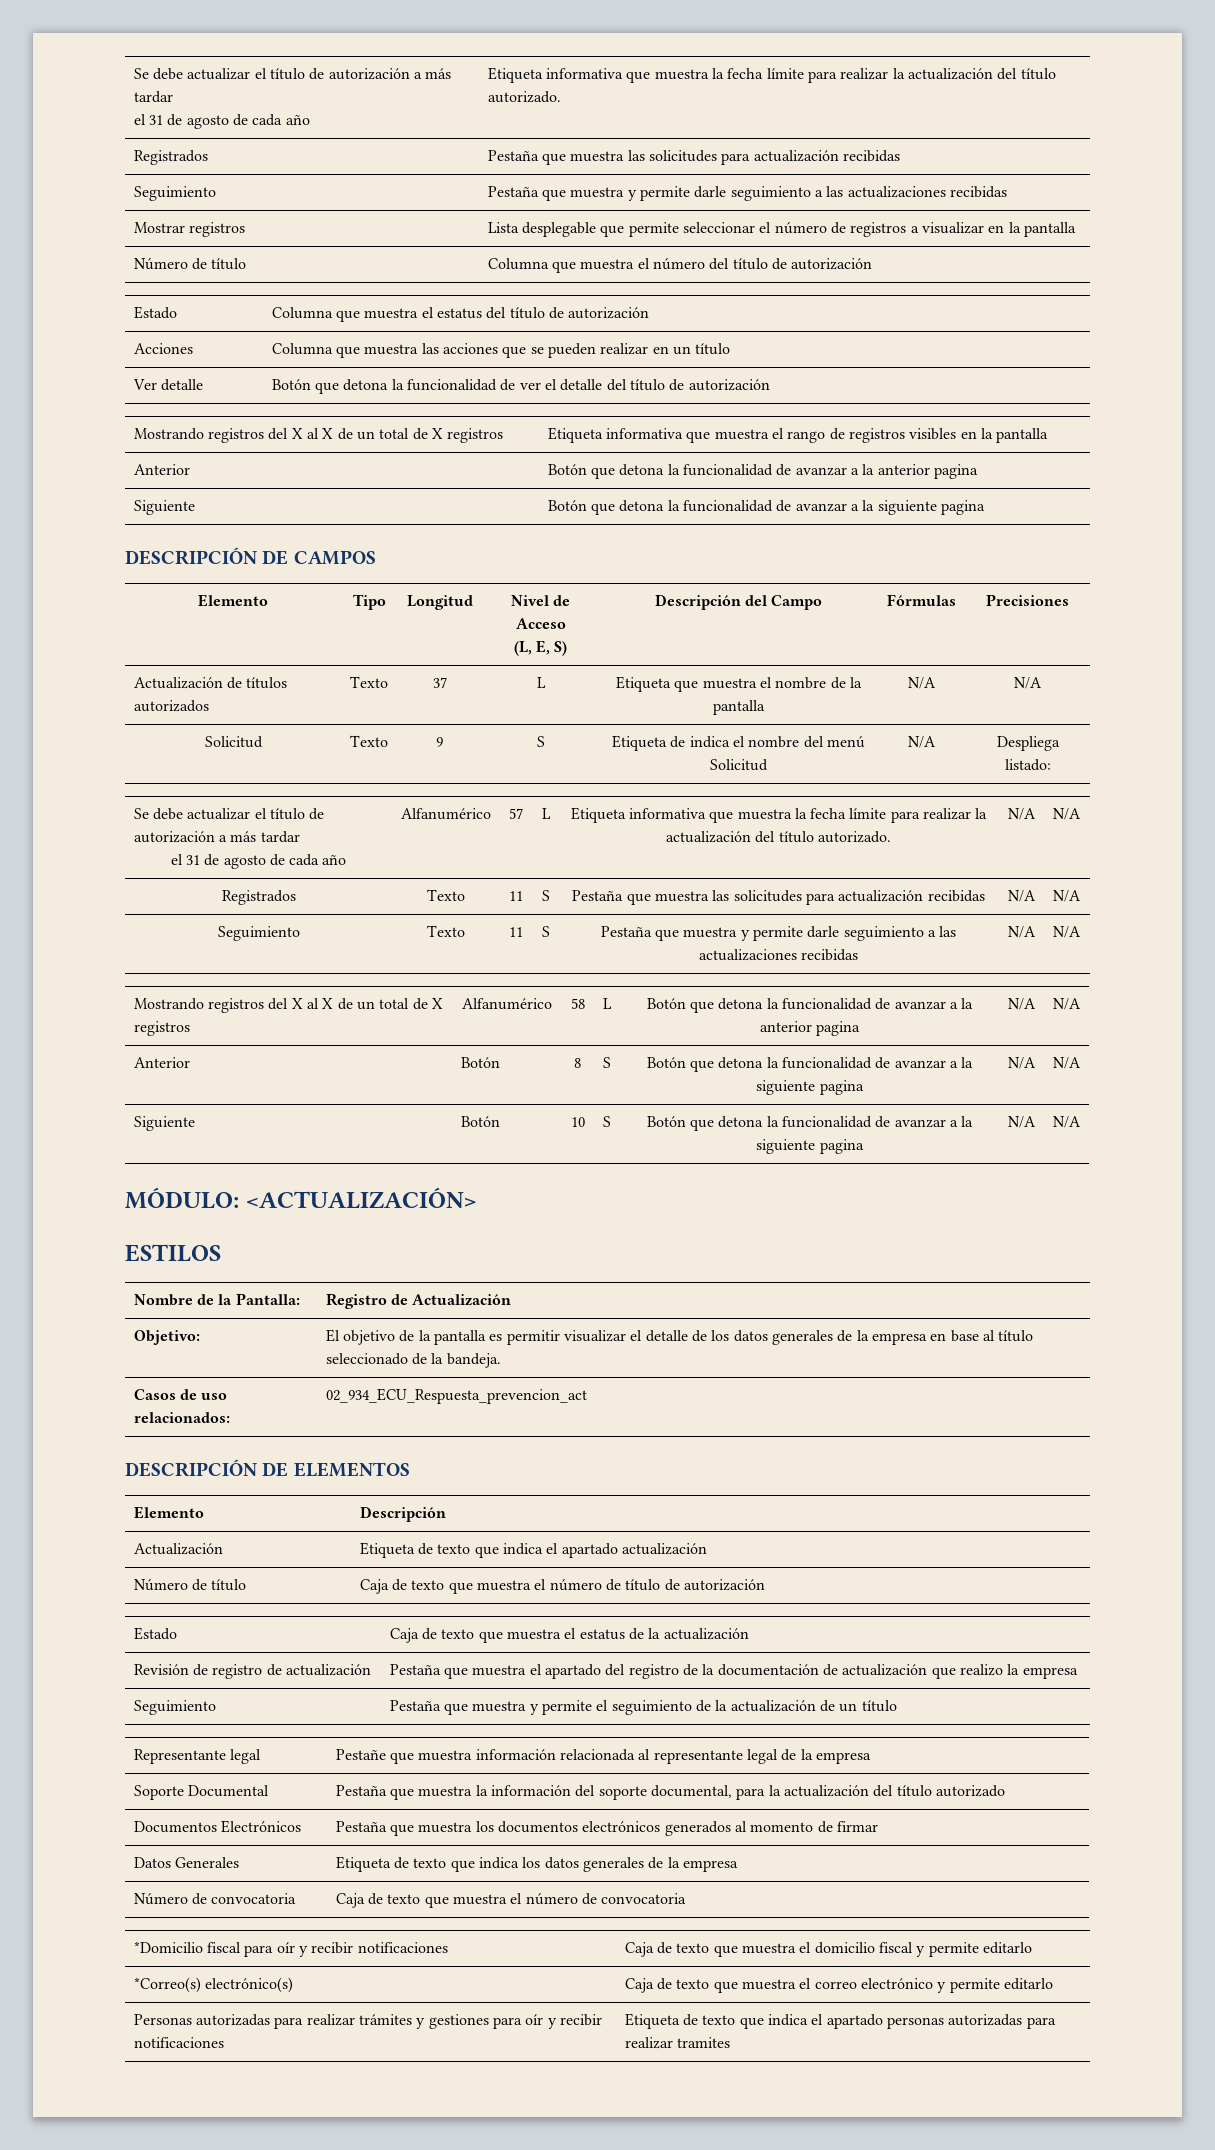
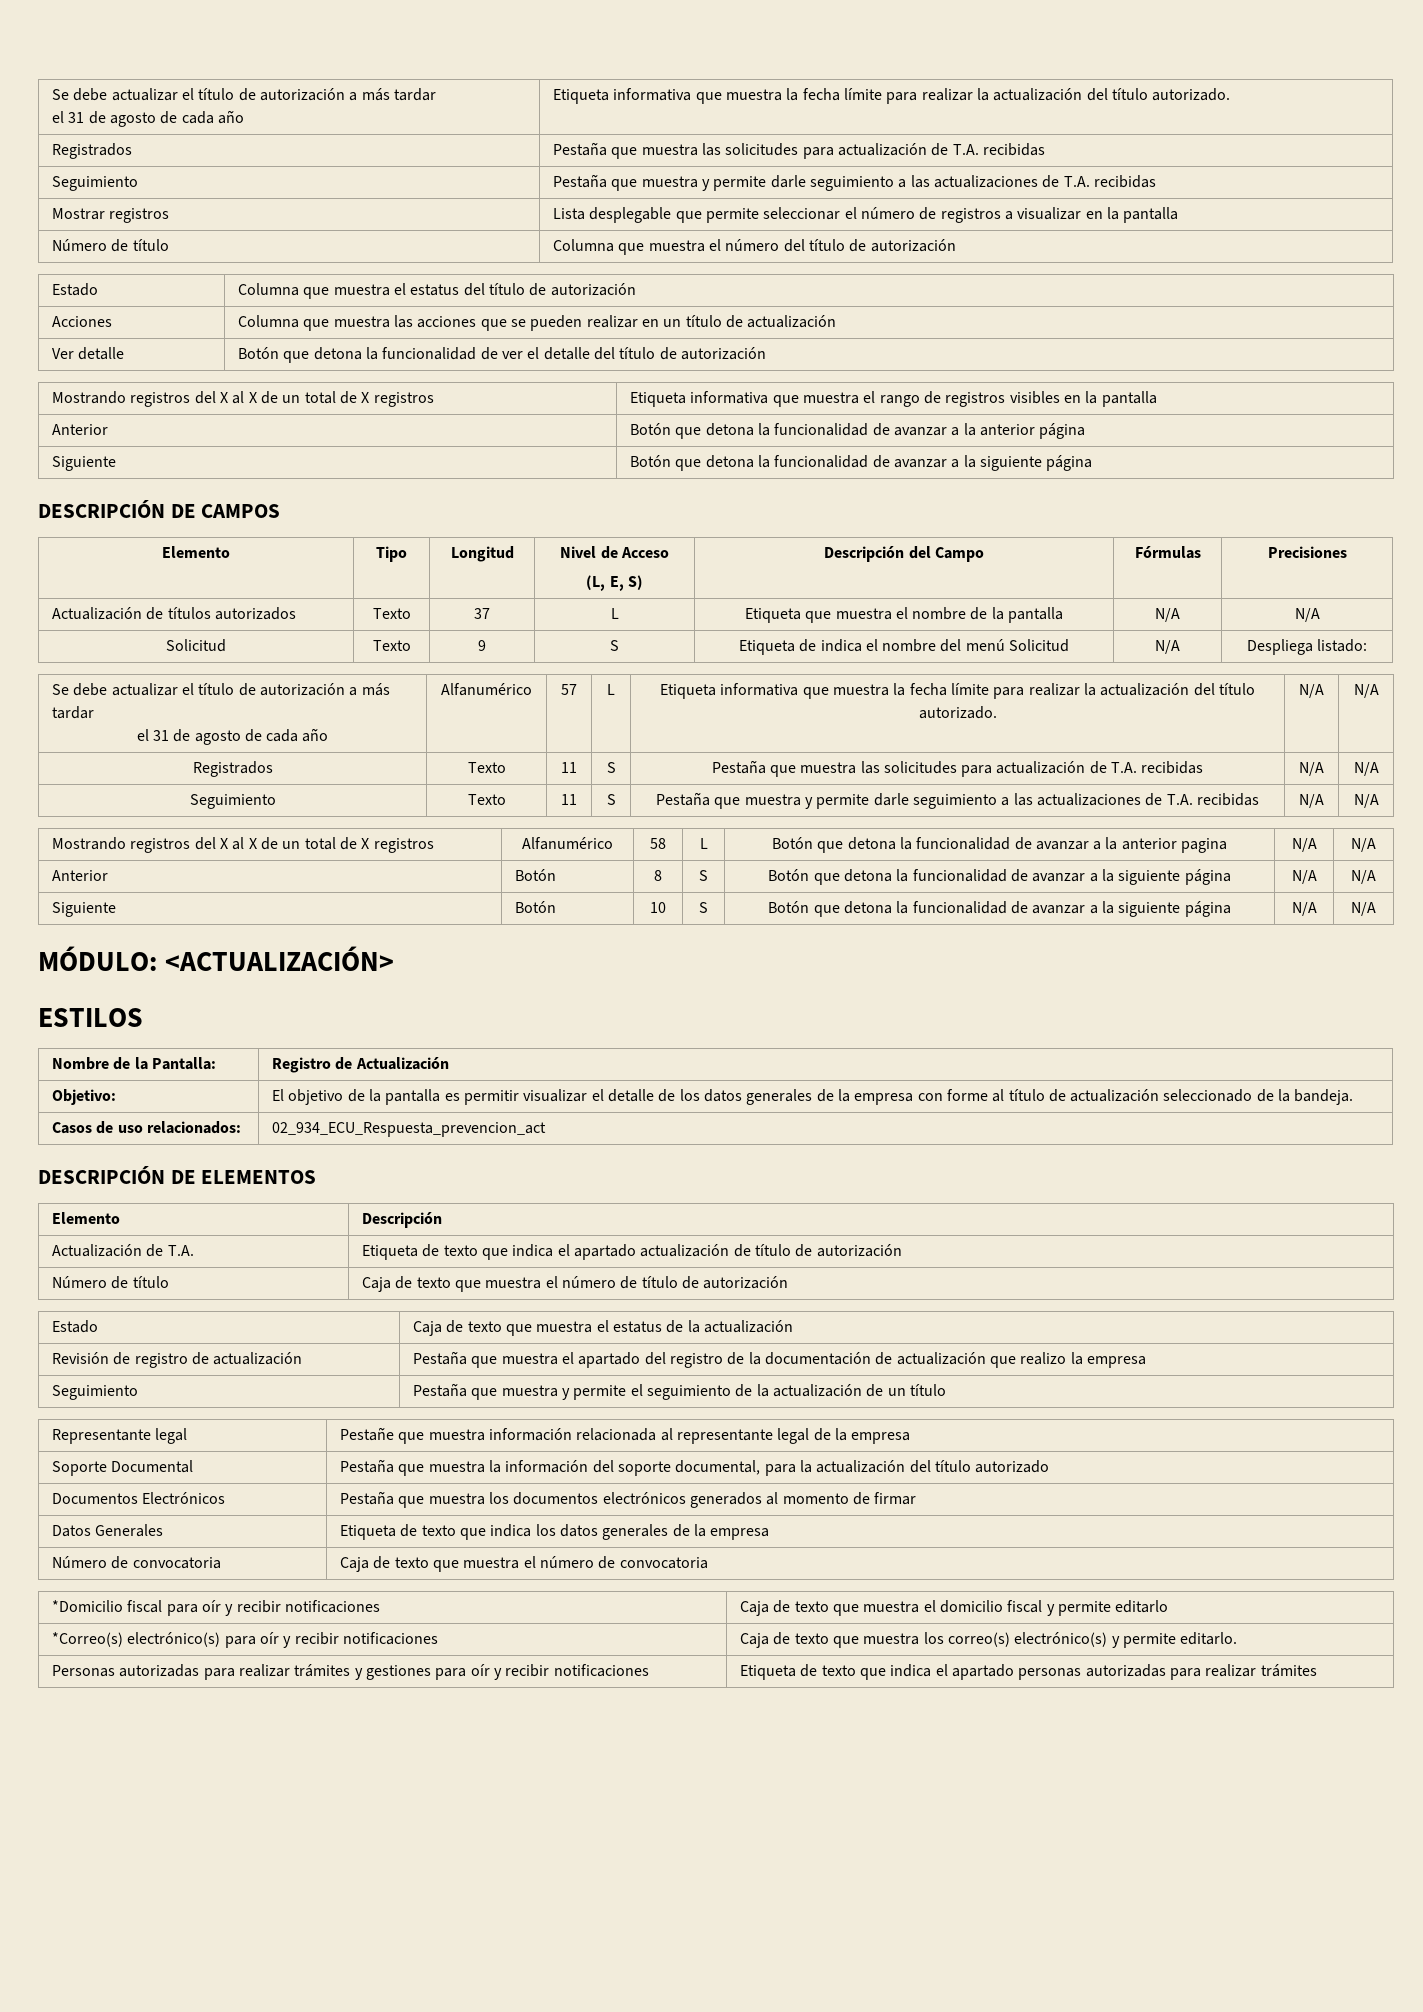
- Registrados | Pestaña que muestra las solicitudes para actualización recibidas
+ Registrados | Pestaña que muestra las solicitudes para actualización de T.A. recibidas
- Seguimiento | Pestaña que muestra y permite darle seguimiento a las actualizaciones recibidas
+ Seguimiento | Pestaña que muestra y permite darle seguimiento a las actualizaciones de T.A. recibidas
- Acciones | Columna que muestra las acciones que se pueden realizar en un título
+ Acciones | Columna que muestra las acciones que se pueden realizar en un título de actualización
- Anterior | Botón que detona la funcionalidad de avanzar a la anterior pagina
+ Anterior | Botón que detona la funcionalidad de avanzar a la anterior página
- Siguiente | Botón que detona la funcionalidad de avanzar a la siguiente pagina
+ Siguiente | Botón que detona la funcionalidad de avanzar a la siguiente página
- Registrados | Texto | 11 | S | Pestaña que muestra las solicitudes para actualización recibidas | N/A | N/A
+ Registrados | Texto | 11 | S | Pestaña que muestra las solicitudes para actualización de T.A. recibidas | N/A | N/A
- Seguimiento | Texto | 11 | S | Pestaña que muestra y permite darle seguimiento a las actualizaciones recibidas | N/A | N/A
+ Seguimiento | Texto | 11 | S | Pestaña que muestra y permite darle seguimiento a las actualizaciones de T.A. recibidas | N/A | N/A
- Anterior | Botón | 8 | S | Botón que detona la funcionalidad de avanzar a la siguiente pagina | N/A | N/A
+ Anterior | Botón | 8 | S | Botón que detona la funcionalidad de avanzar a la siguiente página | N/A | N/A
- Siguiente | Botón | 10 | S | Botón que detona la funcionalidad de avanzar a la siguiente pagina | N/A | N/A
+ Siguiente | Botón | 10 | S | Botón que detona la funcionalidad de avanzar a la siguiente página | N/A | N/A
- Objetivo: | El objetivo de la pantalla es permitir visualizar el detalle de los datos generales de la empresa en base al título seleccionado de la bandeja.
+ Objetivo: | El objetivo de la pantalla es permitir visualizar el detalle de los datos generales de la empresa con forme al título de actualización seleccionado de la bandeja.
- Actualización | Etiqueta de texto que indica el apartado actualización
+ Actualización de T.A. | Etiqueta de texto que indica el apartado actualización de título de autorización
- *Correo(s) electrónico(s) | Caja de texto que muestra el correo electrónico y permite editarlo
+ *Correo(s) electrónico(s) para oír y recibir notificaciones | Caja de texto que muestra los correo(s) electrónico(s) y permite editarlo.
- Personas autorizadas para realizar trámites y gestiones para oír y recibir notificaciones | Etiqueta de texto que indica el apartado personas autorizadas para realizar tramites
+ Personas autorizadas para realizar trámites y gestiones para oír y recibir notificaciones | Etiqueta de texto que indica el apartado personas autorizadas para realizar trámites

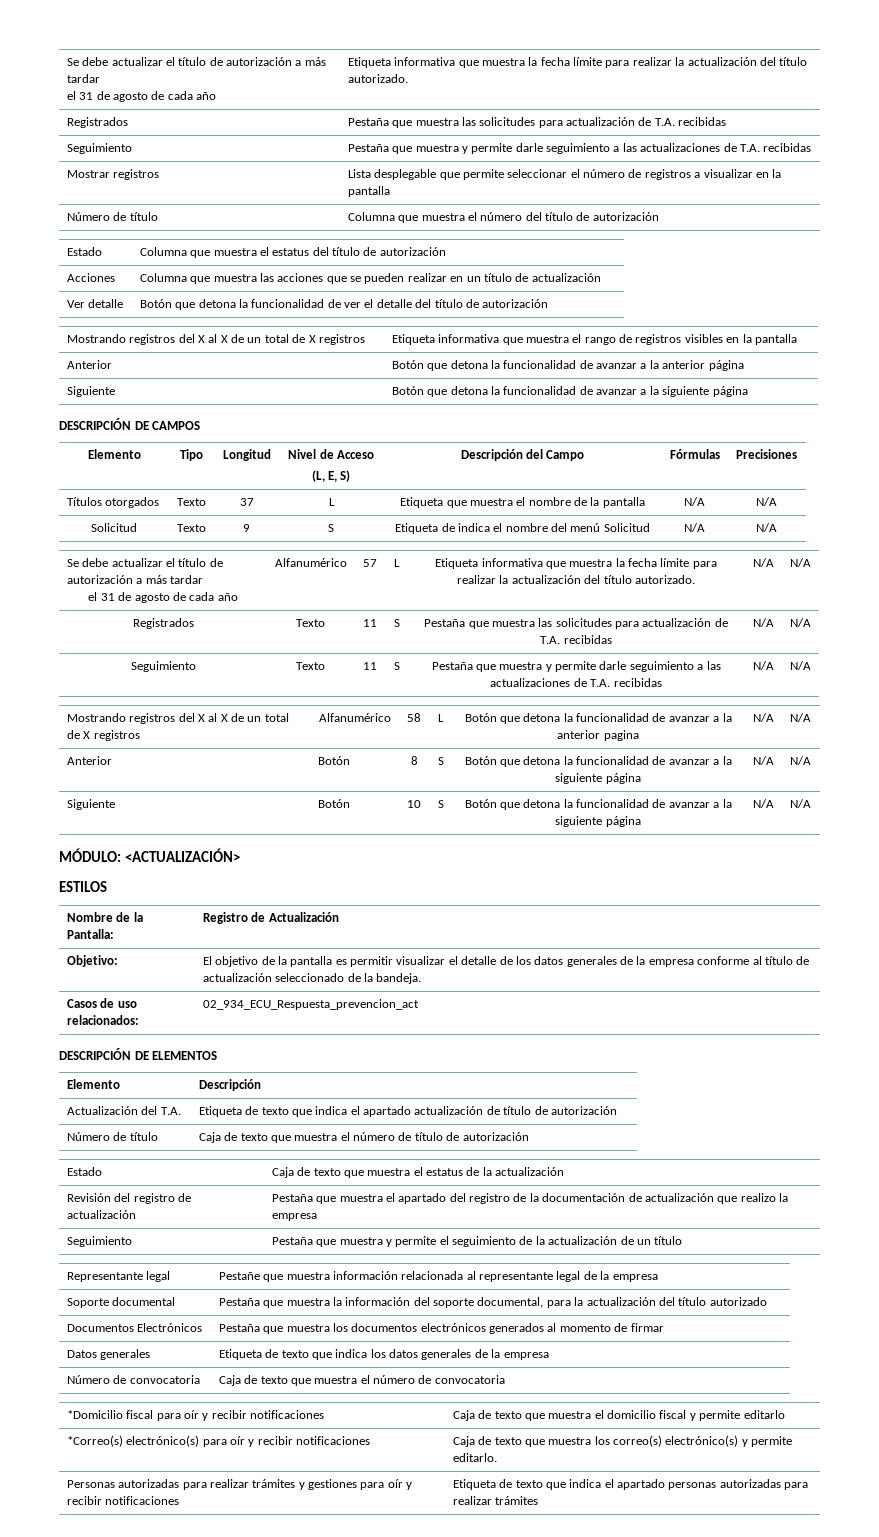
- Actualización de títulos autorizados | Texto | 37 | L | Etiqueta que muestra el nombre de la pantalla | N/A | N/A
+ Títulos otorgados | Texto | 37 | L | Etiqueta que muestra el nombre de la pantalla | N/A | N/A
- Solicitud | Texto | 9 | S | Etiqueta de indica el nombre del menú Solicitud | N/A | Despliega listado:
+ Solicitud | Texto | 9 | S | Etiqueta de indica el nombre del menú Solicitud | N/A | N/A
- Objetivo: | El objetivo de la pantalla es permitir visualizar el detalle de los datos generales de la empresa con forme al título de actualización seleccionado de la bandeja.
+ Objetivo: | El objetivo de la pantalla es permitir visualizar el detalle de los datos generales de la empresa conforme al título de actualización seleccionado de la bandeja.
- Actualización de T.A. | Etiqueta de texto que indica el apartado actualización de título de autorización
+ Actualización del T.A. | Etiqueta de texto que indica el apartado actualización de título de autorización
- Revisión de registro de actualización | Pestaña que muestra el apartado del registro de la documentación de actualización que realizo la empresa
+ Revisión del registro de actualización | Pestaña que muestra el apartado del registro de la documentación de actualización que realizo la empresa
- Soporte Documental | Pestaña que muestra la información del soporte documental, para la actualización del título autorizado
+ Soporte documental | Pestaña que muestra la información del soporte documental, para la actualización del título autorizado
- Datos Generales | Etiqueta de texto que indica los datos generales de la empresa
+ Datos generales | Etiqueta de texto que indica los datos generales de la empresa

